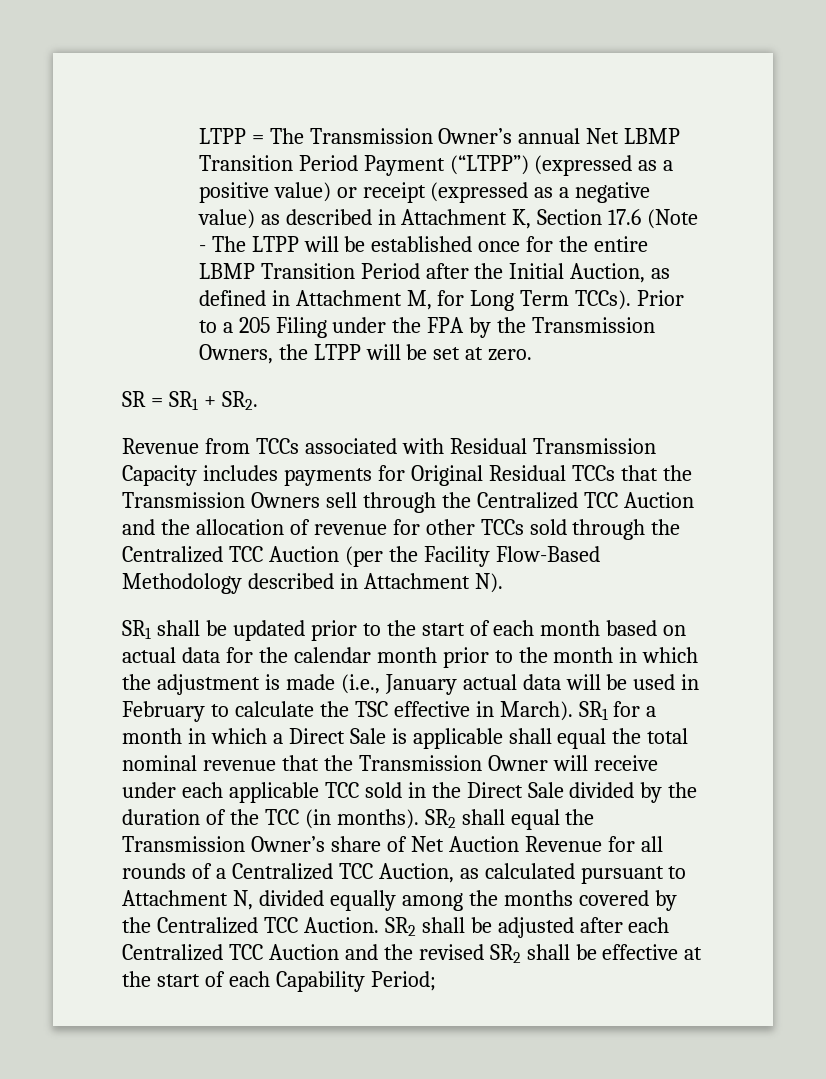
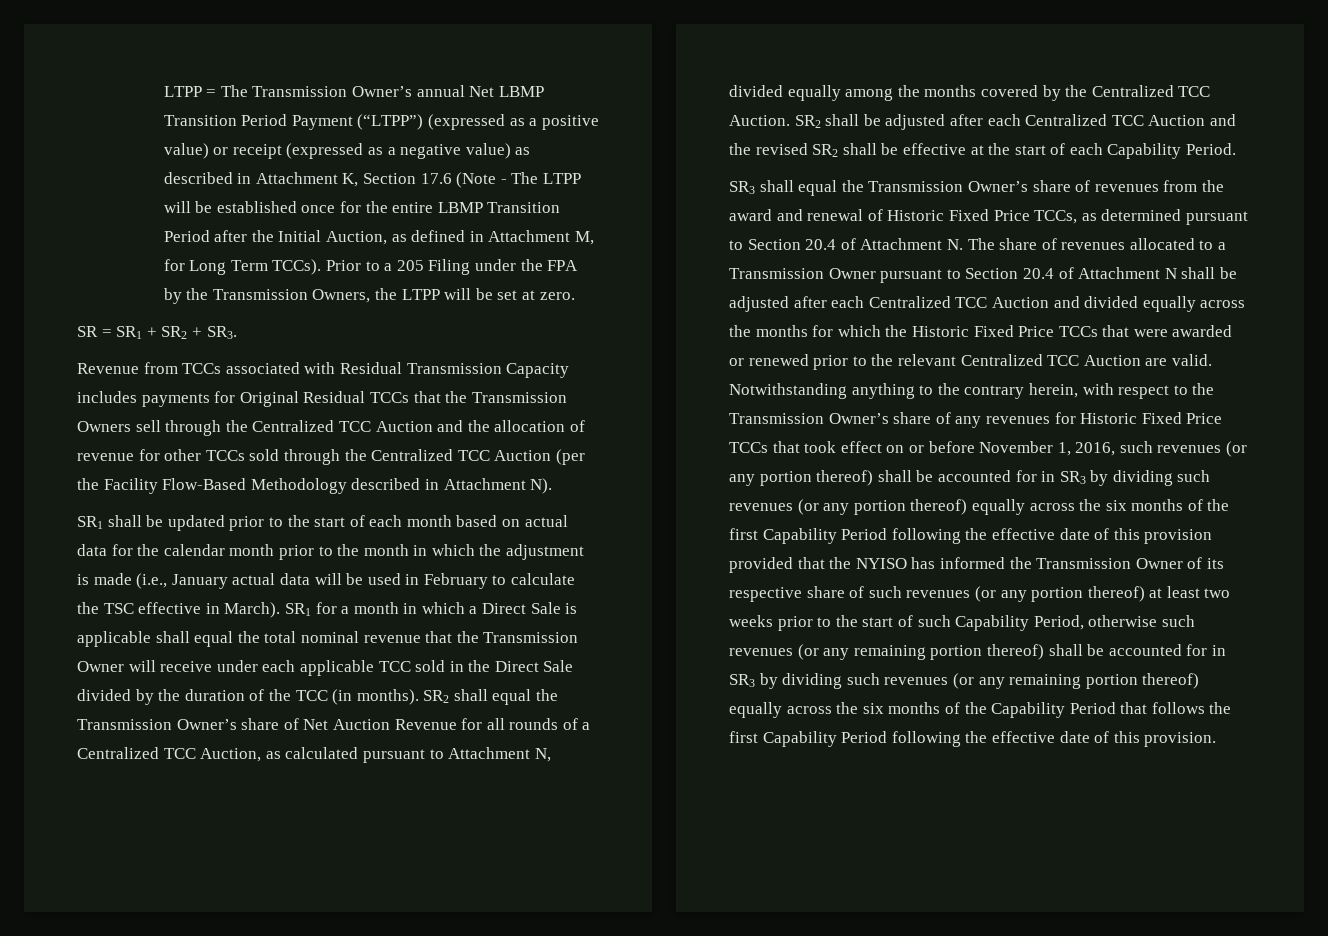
- SR = SR1 + SR2.
+ SR = SR1 + SR2 + SR3.
- SR2 shall be adjusted after each Centralized TCC Auction and the revised SR2 shall be effective at the start of each Capability Period;
+ SR2 shall be adjusted after each Centralized TCC Auction and the revised SR2 shall be effective at the start of each Capability Period.
+ SR3 shall equal the Transmission Owner’s share of revenues from the award and renewal of Historic Fixed Price TCCs, as determined pursuant to Section 20.4 of Attachment N. The share of revenues allocated to a Transmission Owner pursuant to Section 20.4 of Attachment N shall be adjusted after each Centralized TCC Auction and divided equally across the months for which the Historic Fixed Price TCCs that were awarded or renewed prior to the relevant Centralized TCC Auction are valid. Notwithstanding anything to the contrary herein, with respect to the Transmission Owner’s share of any revenues for Historic Fixed Price TCCs that took effect on or before November 1, 2016, such revenues (or any portion thereof) shall be accounted for in SR3 by dividing such revenues (or any portion thereof) equally across the six months of the first Capability Period following the effective date of this provision provided that the NYISO has informed the Transmission Owner of its respective share of such revenues (or any portion thereof) at least two weeks prior to the start of such Capability Period, otherwise such revenues (or any remaining portion thereof) shall be accounted for in SR3 by dividing such revenues (or any remaining portion thereof) equally across the six months of the Capability Period that follows the first Capability Period following the effective date of this provision.

